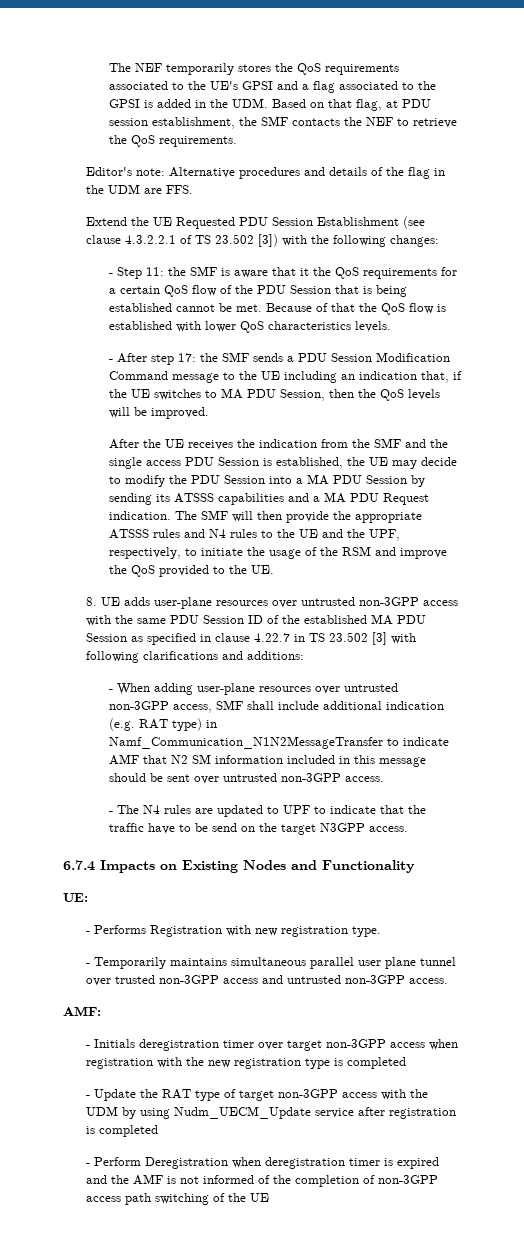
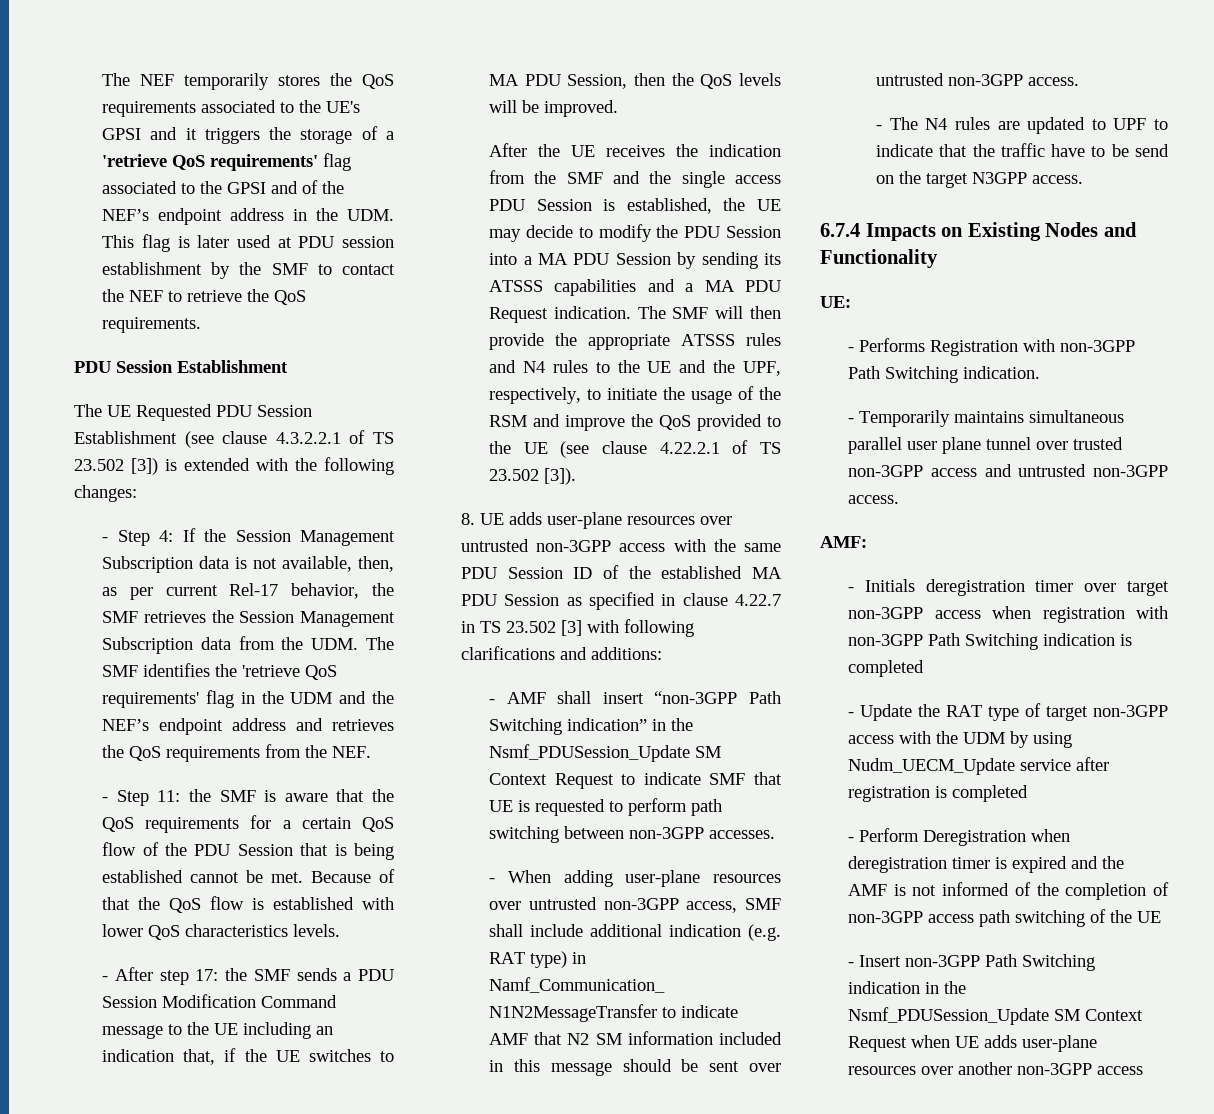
- The NEF temporarily stores the QoS requirements associated to the UE's GPSI and a flag associated to the GPSI is added in the UDM. Based on that flag, at PDU session establishment, the SMF contacts the NEF to retrieve the QoS requirements.
- Editor's note: Alternative procedures and details of the flag in the UDM are FFS.
- Extend the UE Requested PDU Session Establishment (see clause 4.3.2.2.1 of TS 23.502 [3]) with the following changes:
+ The NEF temporarily stores the QoS requirements associated to the UE's GPSI and it triggers the storage of a 'retrieve QoS requirements' flag associated to the GPSI and of the NEF’s endpoint address in the UDM. This flag is later used at PDU session establishment by the SMF to contact the NEF to retrieve the QoS requirements.
+ PDU Session Establishment
+ The UE Requested PDU Session Establishment (see clause 4.3.2.2.1 of TS 23.502 [3]) is extended with the following changes:
+ - Step 4: If the Session Management Subscription data is not available, then, as per current Rel-17 behavior, the SMF retrieves the Session Management Subscription data from the UDM. The SMF identifies the 'retrieve QoS requirements' flag in the UDM and the NEF’s endpoint address and retrieves the QoS requirements from the NEF.
- - Step 11: the SMF is aware that it the QoS requirements for a certain QoS flow of the PDU Session that is being established cannot be met.
+ - Step 11: the SMF is aware that the QoS requirements for a certain QoS flow of the PDU Session that is being established cannot be met.
- The SMF will then provide the appropriate ATSSS rules and N4 rules to the UE and the UPF, respectively, to initiate the usage of the RSM and improve the QoS provided to the UE.
+ The SMF will then provide the appropriate ATSSS rules and N4 rules to the UE and the UPF, respectively, to initiate the usage of the RSM and improve the QoS provided to the UE (see clause 4.22.2.1 of TS 23.502 [3]).
+ - AMF shall insert “non-3GPP Path Switching indication” in the Nsmf_PDUSession_Update SM Context Request to indicate SMF that UE is requested to perform path switching between non-3GPP accesses.
- - Performs Registration with new registration type.
+ - Performs Registration with non-3GPP Path Switching indication.
- - Initials deregistration timer over target non-3GPP access when registration with the new registration type is completed
+ - Initials deregistration timer over target non-3GPP access when registration with non-3GPP Path Switching indication is completed
+ - Insert non-3GPP Path Switching indication in the Nsmf_PDUSession_Update SM Context Request when UE adds user-plane resources over another non-3GPP access

